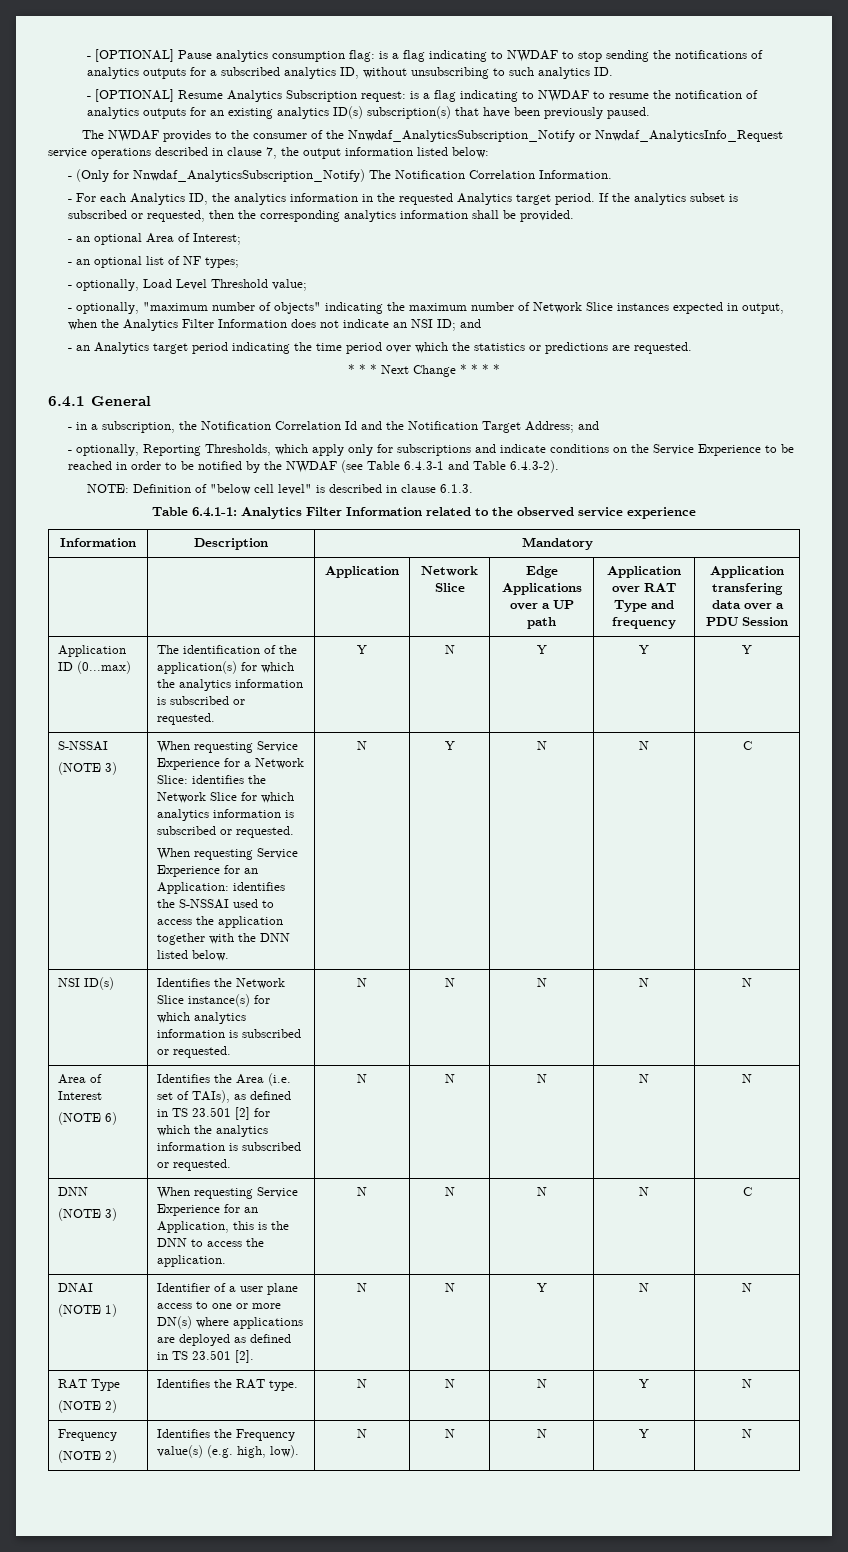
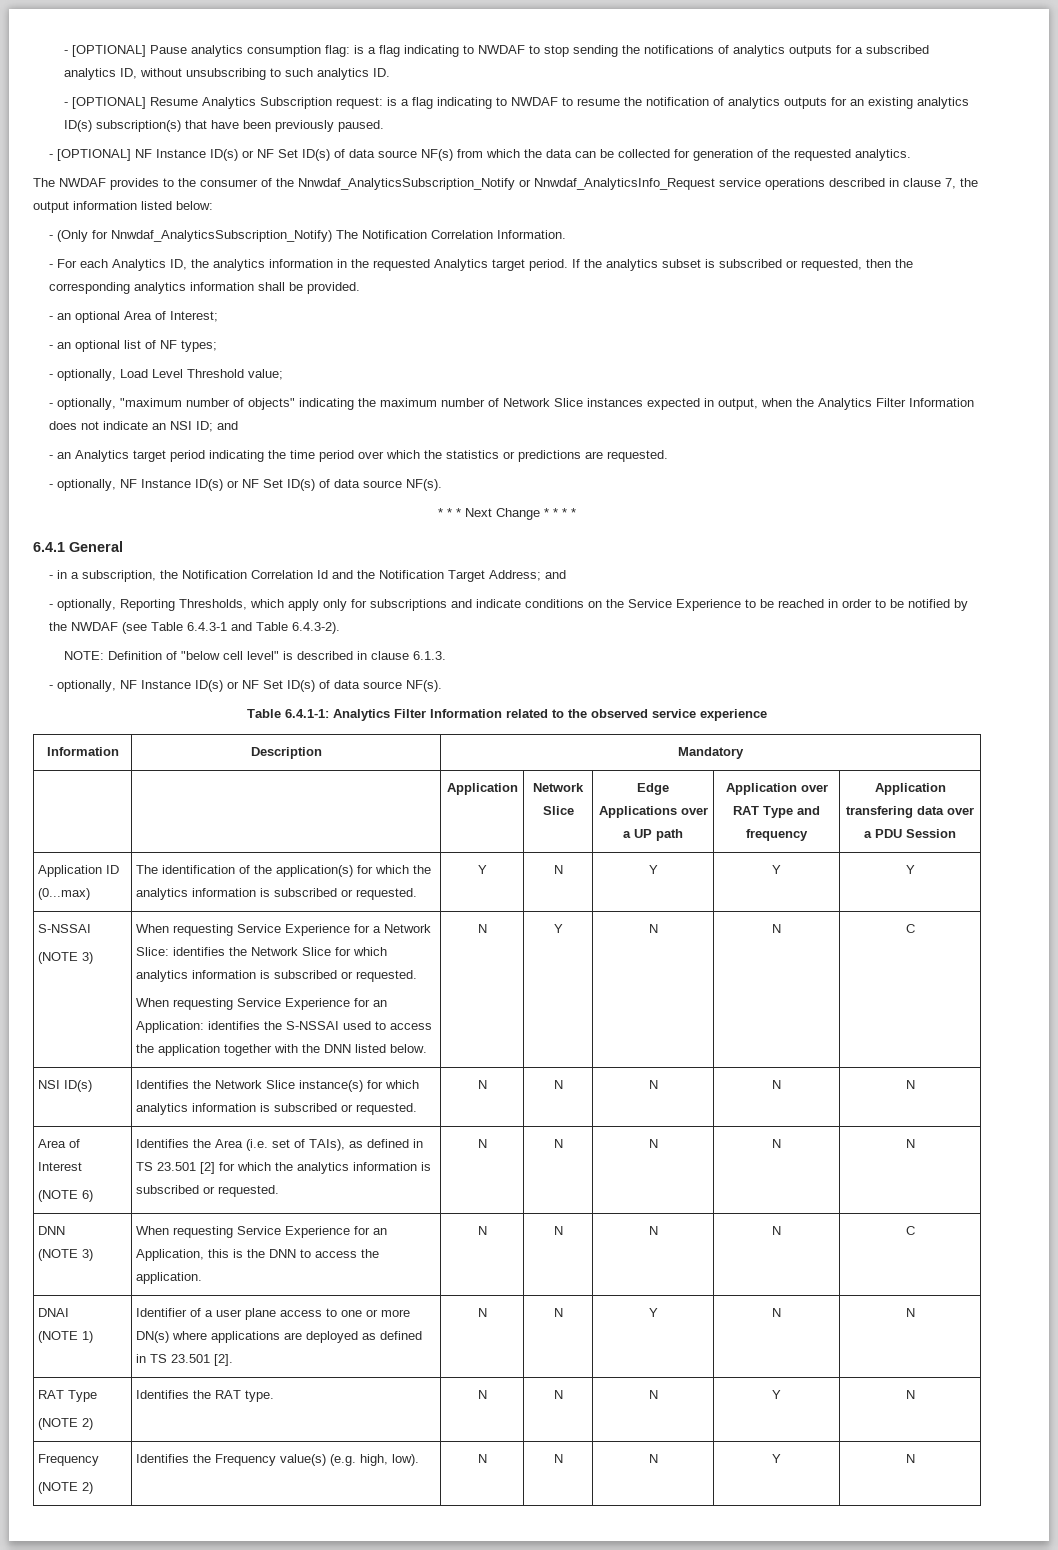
+ - [OPTIONAL] NF Instance ID(s) or NF Set ID(s) of data source NF(s) from which the data can be collected for generation of the requested analytics.
  - an Analytics target period indicating the time period over which the statistics or predictions are requested.
+ - optionally, NF Instance ID(s) or NF Set ID(s) of data source NF(s).
  NOTE: Definition of "below cell level" is described in clause 6.1.3.
+ - optionally, NF Instance ID(s) or NF Set ID(s) of data source NF(s).

